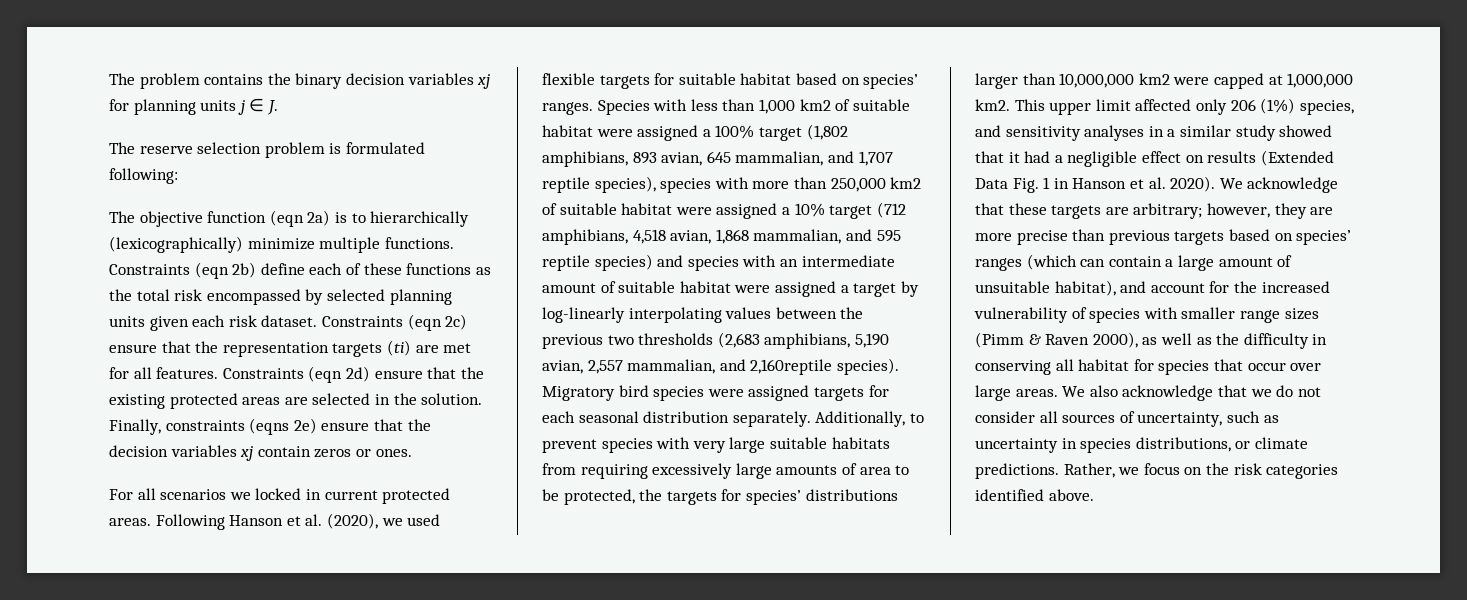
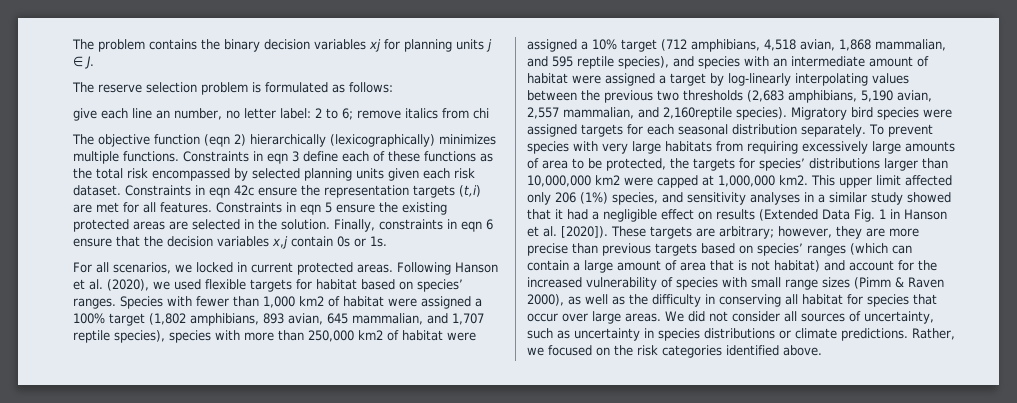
- The reserve selection problem is formulated following:
+ The reserve selection problem is formulated as follows:
+ give each line an number, no letter label: 2 to 6; remove italics from chi
- The objective function (eqn 2a) is to hierarchically (lexicographically) minimize multiple functions.
+ The objective function (eqn 2) hierarchically (lexicographically) minimizes multiple functions.
- Constraints (eqn 2b) define each of these functions as the total risk encompassed by selected planning units given each risk dataset.
+ Constraints in eqn 3 define each of these functions as the total risk encompassed by selected planning units given each risk dataset.
- Constraints (eqn 2c) ensure that the representation targets (ti) are met for all features.
+ Constraints in eqn 42c ensure the representation targets (t,i) are met for all features.
- Constraints (eqn 2d) ensure that the existing protected areas are selected in the solution.
+ Constraints in eqn 5 ensure the existing protected areas are selected in the solution.
- Finally, constraints (eqns 2e) ensure that the decision variables xj contain zeros or ones.
+ Finally, constraints in eqn 6 ensure that the decision variables x,j contain 0s or 1s.
- For all scenarios we locked in current protected areas.
+ For all scenarios, we locked in current protected areas.
- Following Hanson et al. (2020), we used flexible targets for suitable habitat based on species’ ranges.
+ Following Hanson et al. (2020), we used flexible targets for habitat based on species’ ranges.
- Species with less than 1,000 km2 of suitable habitat were assigned a 100% target (1,802 amphibians, 893 avian, 645 mammalian, and 1,707 reptile species), species with more than 250,000 km2 of suitable habitat were assigned a 10% target (712 amphibians, 4,518 avian, 1,868 mammalian, and 595 reptile species) and species with an intermediate amount of suitable habitat were assigned a target by log-linearly interpolating values between the previous two thresholds (2,683 amphibians, 5,190 avian, 2,557 mammalian, and 2,160reptile species).
+ Species with fewer than 1,000 km2 of habitat were assigned a 100% target (1,802 amphibians, 893 avian, 645 mammalian, and 1,707 reptile species), species with more than 250,000 km2 of habitat were assigned a 10% target (712 amphibians, 4,518 avian, 1,868 mammalian, and 595 reptile species), and species with an intermediate amount of habitat were assigned a target by log-linearly interpolating values between the previous two thresholds (2,683 amphibians, 5,190 avian, 2,557 mammalian, and 2,160reptile species).
- Additionally, to prevent species with very large suitable habitats from requiring excessively large amounts of area to be protected, the targets for species’ distributions larger than 10,000,000 km2 were capped at 1,000,000 km2.
+ To prevent species with very large habitats from requiring excessively large amounts of area to be protected, the targets for species’ distributions larger than 10,000,000 km2 were capped at 1,000,000 km2.
- This upper limit affected only 206 (1%) species, and sensitivity analyses in a similar study showed that it had a negligible effect on results (Extended Data Fig. 1 in Hanson et al. 2020). We acknowledge that these targets are arbitrary;
+ This upper limit affected only 206 (1%) species, and sensitivity analyses in a similar study showed that it had a negligible effect on results (Extended Data Fig. 1 in Hanson et al. [2020]). These targets are arbitrary;
- however, they are more precise than previous targets based on species’ ranges (which can contain a large amount of unsuitable habitat), and account for the increased vulnerability of species with smaller range sizes (Pimm & Raven 2000), as well as the difficulty in conserving all habitat for species that occur over large areas.
+ however, they are more precise than previous targets based on species’ ranges (which can contain a large amount of area that is not habitat) and account for the increased vulnerability of species with small range sizes (Pimm & Raven 2000), as well as the difficulty in conserving all habitat for species that occur over large areas.
- We also acknowledge that we do not consider all sources of uncertainty, such as uncertainty in species distributions, or climate predictions.
+ We did not consider all sources of uncertainty, such as uncertainty in species distributions or climate predictions.
- Rather, we focus on the risk categories identified above.
+ Rather, we focused on the risk categories identified above.

